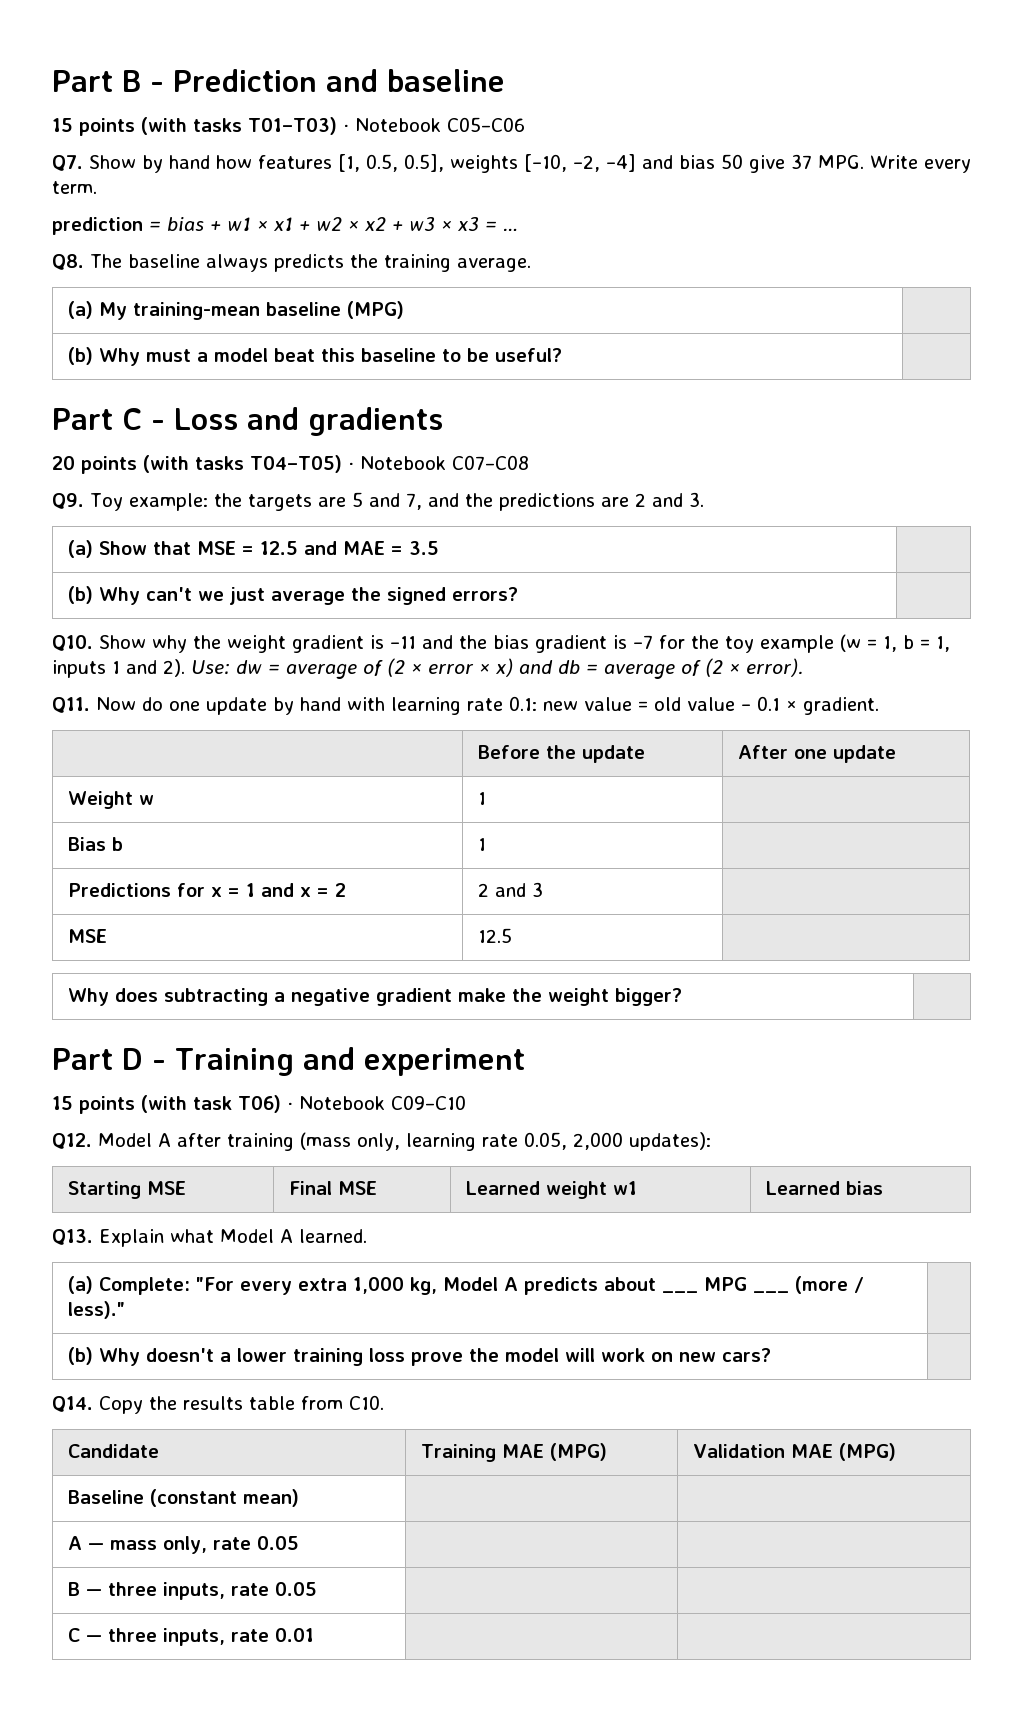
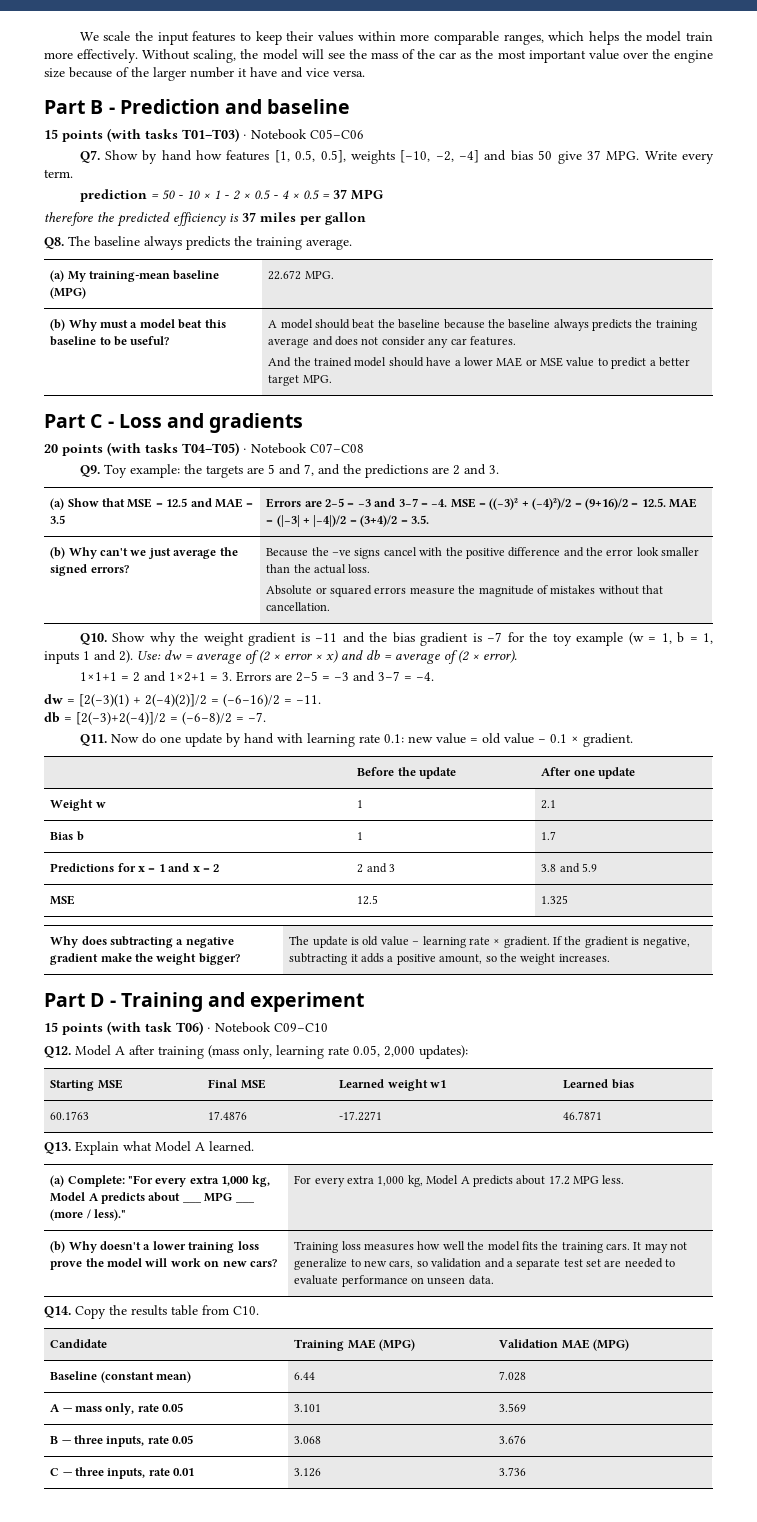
+ We scale the input features to keep their values within more comparable ranges, which helps the model train more effectively. Without scaling, the model will see the mass of the car as the most important value over the engine size because of the larger number it have and vice versa.
- prediction = bias + w1 × x1 + w2 × x2 + w3 × x3 = …
+ prediction = 50 - 10 × 1 - 2 × 0.5 - 4 × 0.5 = 37 MPG
+ therefore the predicted efficiency is 37 miles per gallon
- (a) My training-mean baseline (MPG) |
+ (a) My training-mean baseline (MPG) | 22.672 MPG.
+ A model should beat the baseline because the baseline always predicts the training average and does not consider any car features.
+ And the trained model should have a lower MAE or MSE value to predict a better target MPG.
- (a) Show that MSE = 12.5 and MAE = 3.5 |
+ (a) Show that MSE = 12.5 and MAE = 3.5 | Errors are 2−5 = −3 and 3−7 = −4. MSE = ((−3)² + (−4)²)/2 = (9+16)/2 = 12.5. MAE = (|−3| + |−4|)/2 = (3+4)/2 = 3.5.
- (b) Why can't we just average the signed errors? |
+ (b) Why can't we just average the signed errors? | Because the –ve signs cancel with the positive difference and the error look smaller than the actual loss.
+ Absolute or squared errors measure the magnitude of mistakes without that cancellation.
+ 1×1+1 = 2 and 1×2+1 = 3. Errors are 2−5 = −3 and 3−7 = −4.
+ dw = [2(−3)(1) + 2(−4)(2)]/2 = (−6−16)/2 = −11.
+ db = [2(−3)+2(−4)]/2 = (−6−8)/2 = −7.
- Weight w | 1 |
+ Weight w | 1 | 2.1
- Bias b | 1 |
+ Bias b | 1 | 1.7
- Predictions for x = 1 and x = 2 | 2 and 3 |
+ Predictions for x = 1 and x = 2 | 2 and 3 | 3.8 and 5.9
- MSE | 12.5 |
+ MSE | 12.5 | 1.325
- Why does subtracting a negative gradient make the weight bigger? |
+ Why does subtracting a negative gradient make the weight bigger? | The update is old value − learning rate × gradient. If the gradient is negative, subtracting it adds a positive amount, so the weight increases.
+ 60.1763 | 17.4876 | -17.2271 | 46.7871
- (a) Complete: "For every extra 1,000 kg, Model A predicts about ___ MPG ___ (more / less)." |
+ (a) Complete: "For every extra 1,000 kg, Model A predicts about ___ MPG ___ (more / less)." | For every extra 1,000 kg, Model A predicts about 17.2 MPG less.
+ Training loss measures how well the model fits the training cars. It may not generalize to new cars, so validation and a separate test set are needed to evaluate performance on unseen data.
- Baseline (constant mean) | |
+ Baseline (constant mean) | 6.44 | 7.028
- A — mass only, rate 0.05 | |
+ A — mass only, rate 0.05 | 3.101 | 3.569
- B — three inputs, rate 0.05 | |
+ B — three inputs, rate 0.05 | 3.068 | 3.676
- C — three inputs, rate 0.01 | |
+ C — three inputs, rate 0.01 | 3.126 | 3.736

